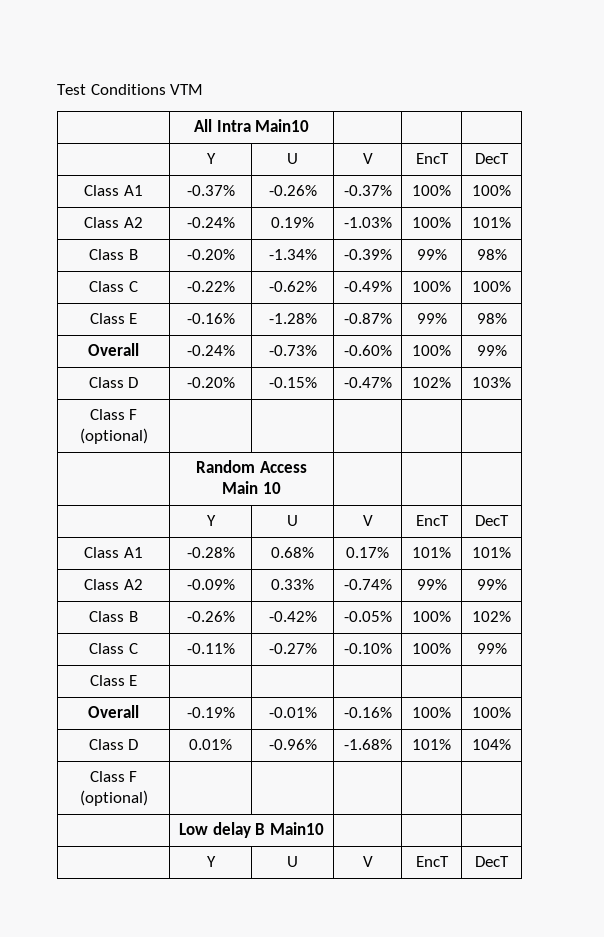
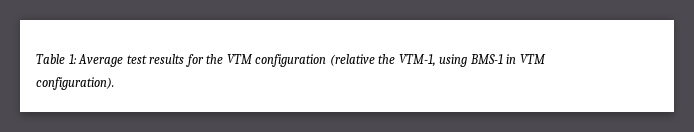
- Test Conditions VTM
- | All Intra Main10 | | |
- | Y | U | V | EncT | DecT
- Class A1 | -0.37% | -0.26% | -0.37% | 100% | 100%
- Class A2 | -0.24% | 0.19% | -1.03% | 100% | 101%
- Class B | -0.20% | -1.34% | -0.39% | 99% | 98%
- Class C | -0.22% | -0.62% | -0.49% | 100% | 100%
- Class E | -0.16% | -1.28% | -0.87% | 99% | 98%
- Overall | -0.24% | -0.73% | -0.60% | 100% | 99%
- Class D | -0.20% | -0.15% | -0.47% | 102% | 103%
- Class F (optional) | | | | |
- | Random Access Main 10 | | |
- | Y | U | V | EncT | DecT
- Class A1 | -0.28% | 0.68% | 0.17% | 101% | 101%
- Class A2 | -0.09% | 0.33% | -0.74% | 99% | 99%
- Class B | -0.26% | -0.42% | -0.05% | 100% | 102%
- Class C | -0.11% | -0.27% | -0.10% | 100% | 99%
- Class E | | | | |
- Overall | -0.19% | -0.01% | -0.16% | 100% | 100%
- Class D | 0.01% | -0.96% | -1.68% | 101% | 104%
- Class F (optional) | | | | |
- | Low delay B Main10 | | |
- | Y | U | V | EncT | DecT
+ Table 1: Average test results for the VTM configuration (relative the VTM-1, using BMS-1 in VTM configuration).

